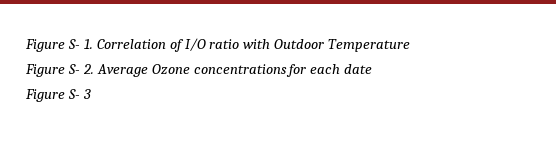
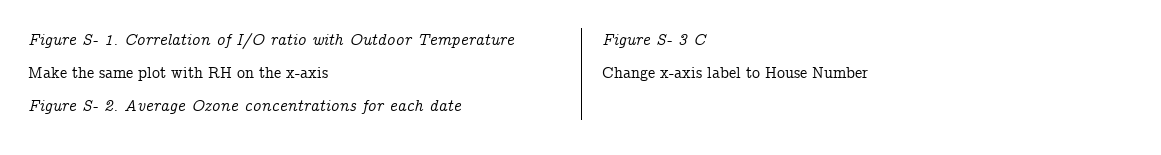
+ Make the same plot with RH on the x-axis
- Figure S- 3
+ Figure S- 3 C
+ Change x-axis label to House Number

